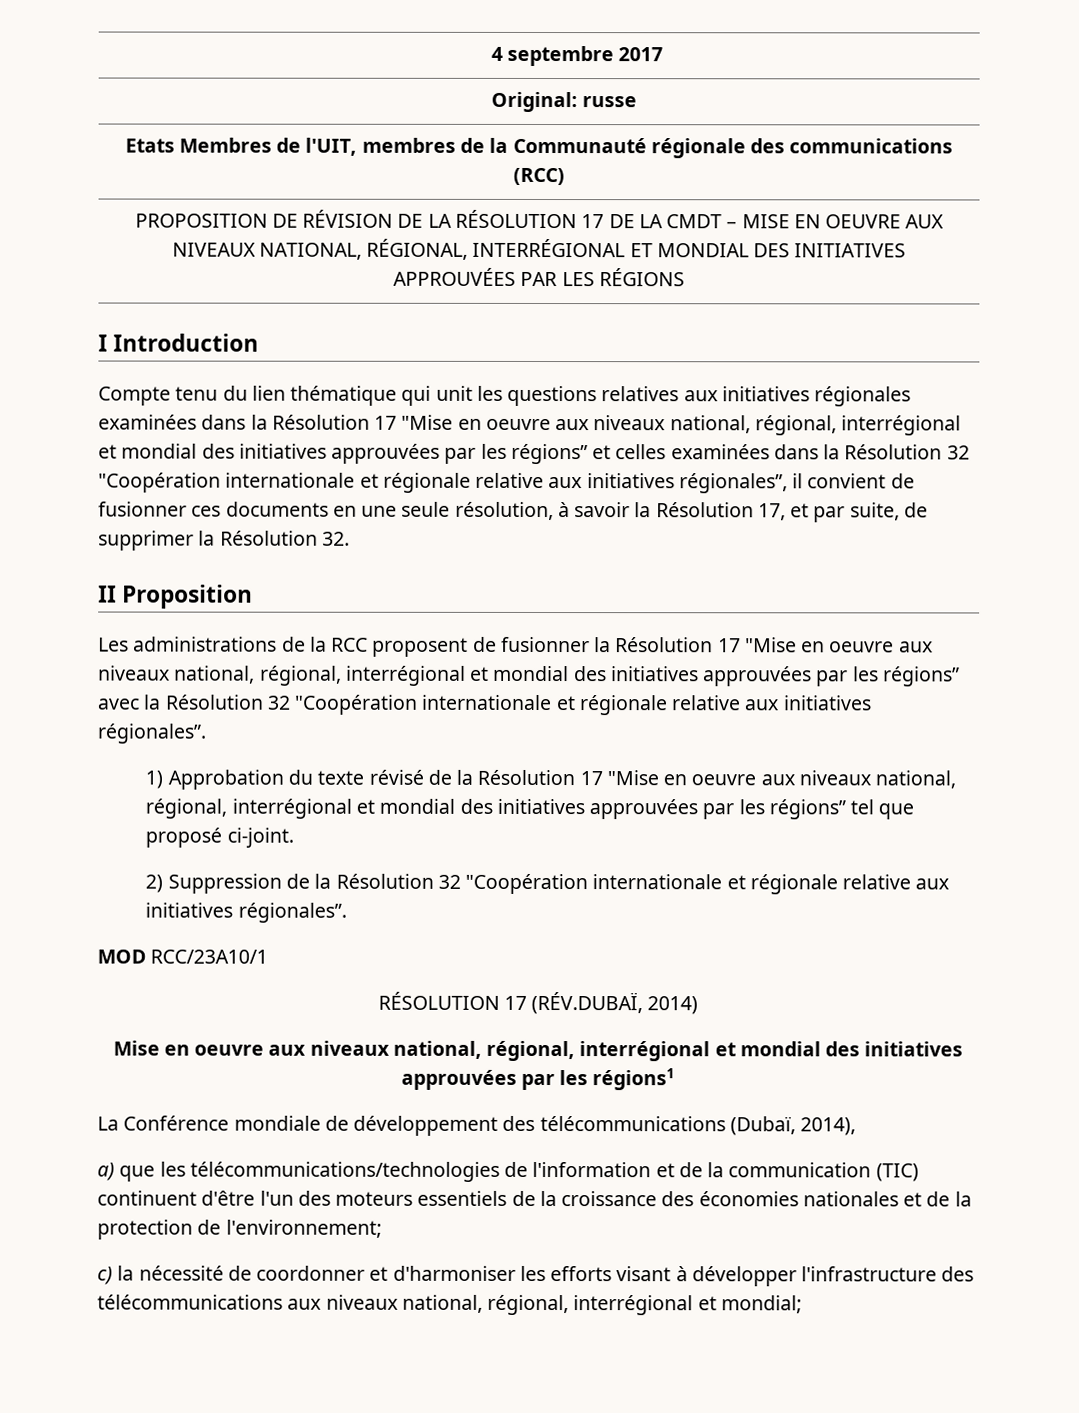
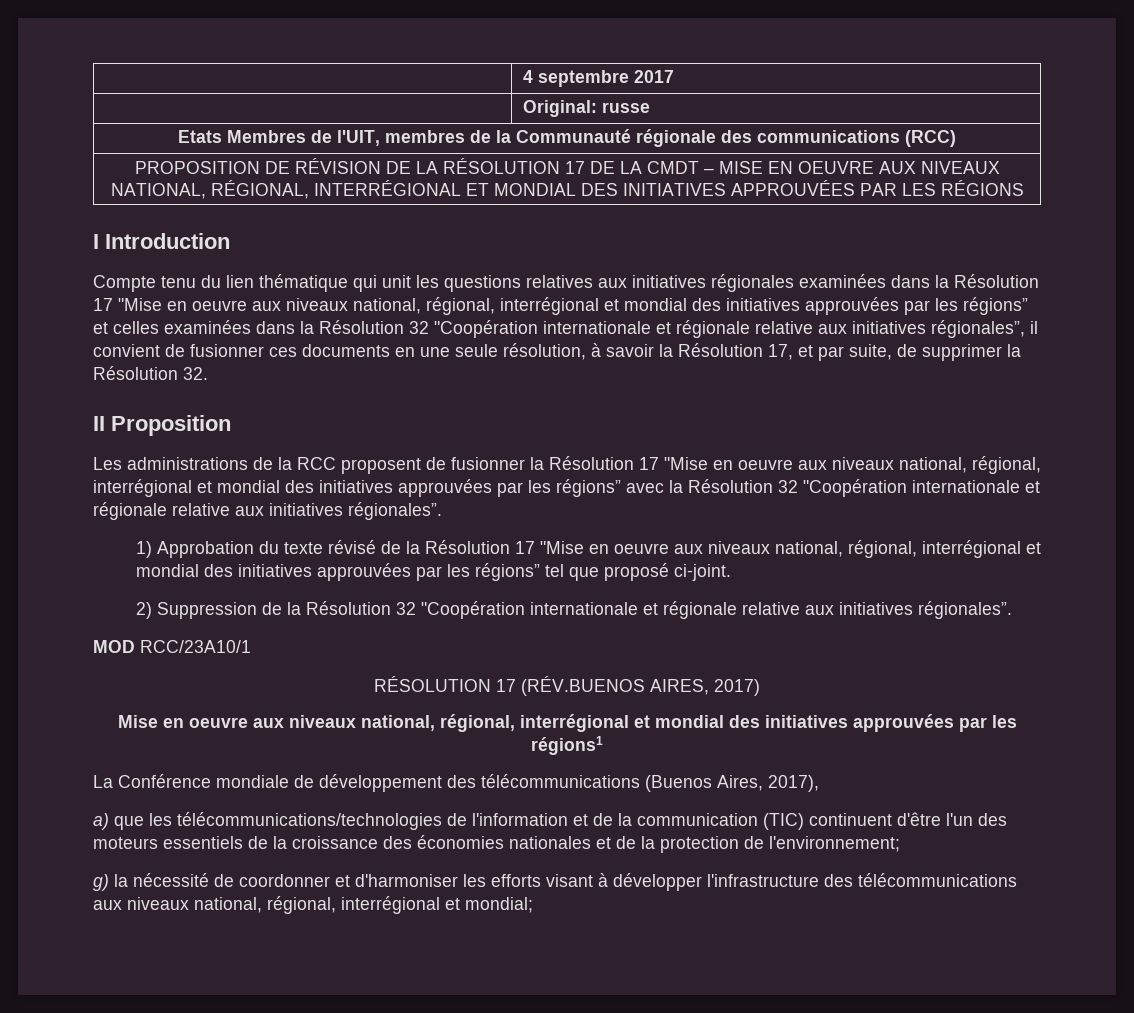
- RÉSOLUTION 17 (RÉV.DUBAÏ, 2014)
+ RÉSOLUTION 17 (RÉV.BUENOS AIRES, 2017)
- La Conférence mondiale de développement des télécommunications (Dubaï, 2014),
+ La Conférence mondiale de développement des télécommunications (Buenos Aires, 2017),
- c) la nécessité de coordonner et d'harmoniser les efforts visant à développer l'infrastructure des télécommunications aux niveaux national, régional, interrégional et mondial;
+ g) la nécessité de coordonner et d'harmoniser les efforts visant à développer l'infrastructure des télécommunications aux niveaux national, régional, interrégional et mondial;

